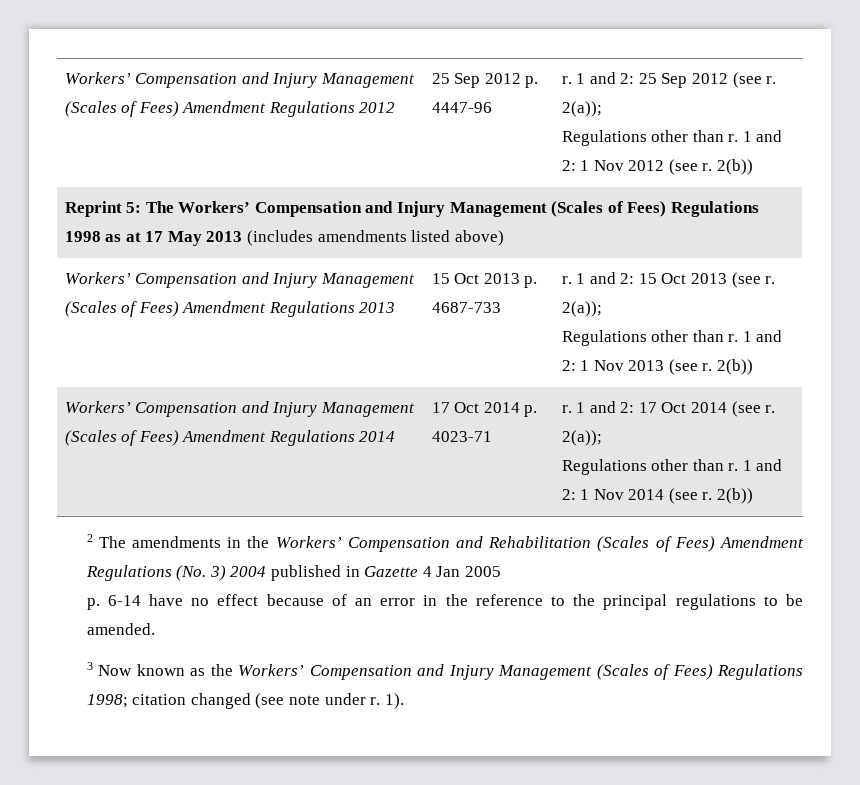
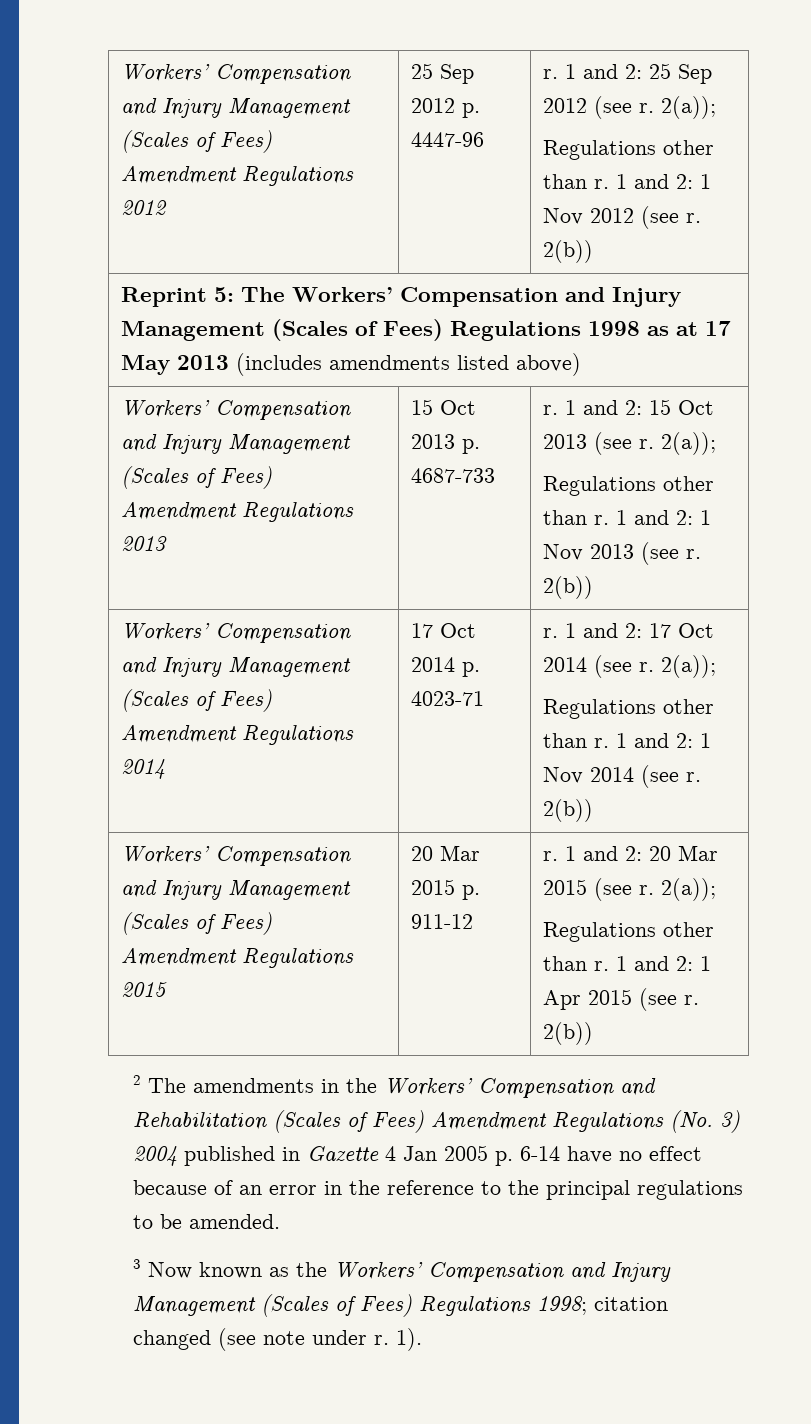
+ Workers’ Compensation and Injury Management (Scales of Fees) Amendment Regulations 2015 | 20 Mar 2015 p. 911-12 | r. 1 and 2: 20 Mar 2015 (see r. 2(a));
+ Regulations other than r. 1 and 2: 1 Apr 2015 (see r. 2(b))
- 2 The amendments in the Workers’ Compensation and Rehabilitation (Scales of Fees) Amendment Regulations (No. 3) 2004 published in Gazette 4 Jan 2005
- p. 6-14 have no effect because of an error in the reference to the principal regulations to be amended.
+ 2 The amendments in the Workers’ Compensation and Rehabilitation (Scales of Fees) Amendment Regulations (No. 3) 2004 published in Gazette 4 Jan 2005 p. 6-14 have no effect because of an error in the reference to the principal regulations to be amended.

